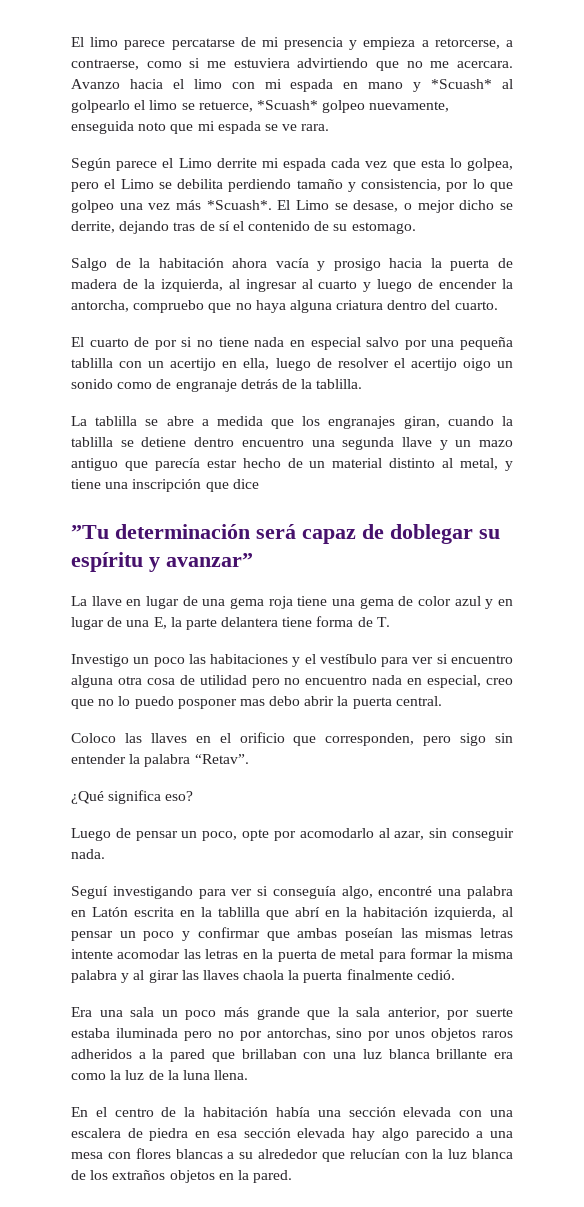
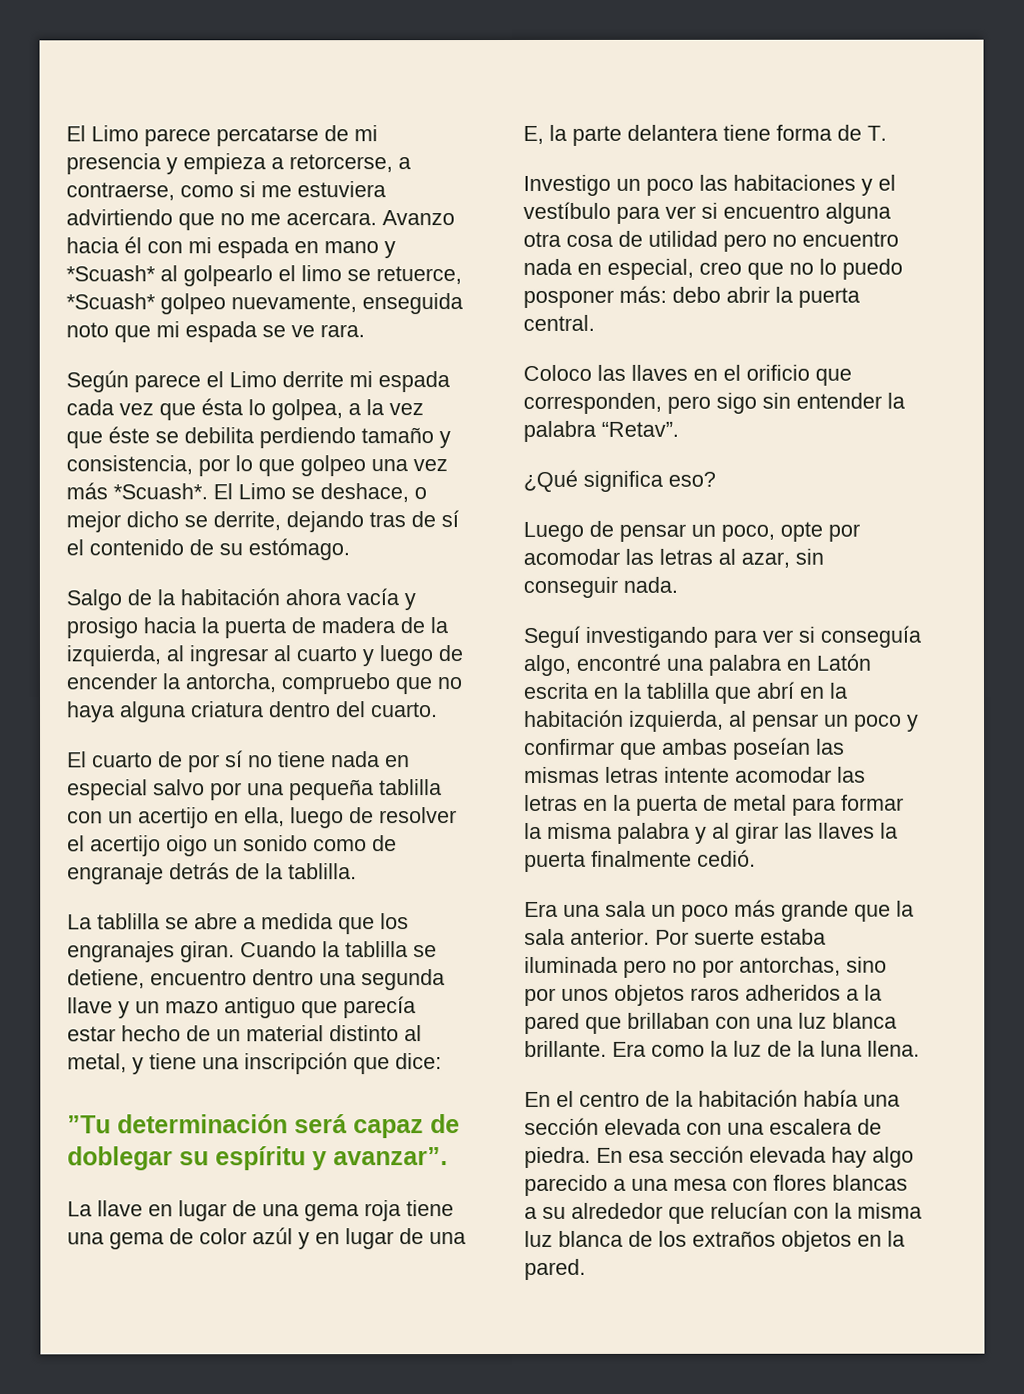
- El limo parece percatarse de mi presencia y empieza a retorcerse, a contraerse, como si me estuviera advirtiendo que no me acercara.
+ El Limo parece percatarse de mi presencia y empieza a retorcerse, a contraerse, como si me estuviera advirtiendo que no me acercara.
- Avanzo hacia el limo con mi espada en mano y *Scuash* al golpearlo el limo se retuerce, *Scuash* golpeo nuevamente, enseguida noto que mi espada se ve rara.
+ Avanzo hacia él con mi espada en mano y *Scuash* al golpearlo el limo se retuerce, *Scuash* golpeo nuevamente, enseguida noto que mi espada se ve rara.
- Según parece el Limo derrite mi espada cada vez que esta lo golpea, pero el Limo se debilita perdiendo tamaño y consistencia, por lo que golpeo una vez más *Scuash*.
+ Según parece el Limo derrite mi espada cada vez que ésta lo golpea, a la vez que éste se debilita perdiendo tamaño y consistencia, por lo que golpeo una vez más *Scuash*.
- El Limo se desase, o mejor dicho se derrite, dejando tras de sí el contenido de su estomago.
+ El Limo se deshace, o mejor dicho se derrite, dejando tras de sí el contenido de su estómago.
- El cuarto de por si no tiene nada en especial salvo por una pequeña tablilla con un acertijo en ella, luego de resolver el acertijo oigo un sonido como de engranaje detrás de la tablilla.
+ El cuarto de por sí no tiene nada en especial salvo por una pequeña tablilla con un acertijo en ella, luego de resolver el acertijo oigo un sonido como de engranaje detrás de la tablilla.
- La tablilla se abre a medida que los engranajes giran, cuando la tablilla se detiene dentro encuentro una segunda llave y un mazo antiguo que parecía estar hecho de un material distinto al metal, y tiene una inscripción que dice
+ La tablilla se abre a medida que los engranajes giran. Cuando la tablilla se detiene, encuentro dentro una segunda llave y un mazo antiguo que parecía estar hecho de un material distinto al metal, y tiene una inscripción que dice:
- ”Tu determinación será capaz de doblegar su espíritu y avanzar”
+ ”Tu determinación será capaz de doblegar su espíritu y avanzar”.
- La llave en lugar de una gema roja tiene una gema de color azul y en lugar de una E, la parte delantera tiene forma de T.
+ La llave en lugar de una gema roja tiene una gema de color azúl y en lugar de una E, la parte delantera tiene forma de T.
- Investigo un poco las habitaciones y el vestíbulo para ver si encuentro alguna otra cosa de utilidad pero no encuentro nada en especial, creo que no lo puedo posponer mas debo abrir la puerta central.
+ Investigo un poco las habitaciones y el vestíbulo para ver si encuentro alguna otra cosa de utilidad pero no encuentro nada en especial, creo que no lo puedo posponer más: debo abrir la puerta central.
- Luego de pensar un poco, opte por acomodarlo al azar, sin conseguir nada.
+ Luego de pensar un poco, opte por acomodar las letras al azar, sin conseguir nada.
- Seguí investigando para ver si conseguía algo, encontré una palabra en Latón escrita en la tablilla que abrí en la habitación izquierda, al pensar un poco y confirmar que ambas poseían las mismas letras intente acomodar las letras en la puerta de metal para formar la misma palabra y al girar las llaves chaola la puerta finalmente cedió.
+ Seguí investigando para ver si conseguía algo, encontré una palabra en Latón escrita en la tablilla que abrí en la habitación izquierda, al pensar un poco y confirmar que ambas poseían las mismas letras intente acomodar las letras en la puerta de metal para formar la misma palabra y al girar las llaves la puerta finalmente cedió.
- Era una sala un poco más grande que la sala anterior, por suerte estaba iluminada pero no por antorchas, sino por unos objetos raros adheridos a la pared que brillaban con una luz blanca brillante era como la luz de la luna llena.
+ Era una sala un poco más grande que la sala anterior. Por suerte estaba iluminada pero no por antorchas, sino por unos objetos raros adheridos a la pared que brillaban con una luz blanca brillante. Era como la luz de la luna llena.
- En el centro de la habitación había una sección elevada con una escalera de piedra en esa sección elevada hay algo parecido a una mesa con flores blancas a su alrededor que relucían con la luz blanca de los extraños objetos en la pared.
+ En el centro de la habitación había una sección elevada con una escalera de piedra. En esa sección elevada hay algo parecido a una mesa con flores blancas a su alrededor que relucían con la misma luz blanca de los extraños objetos en la pared.

